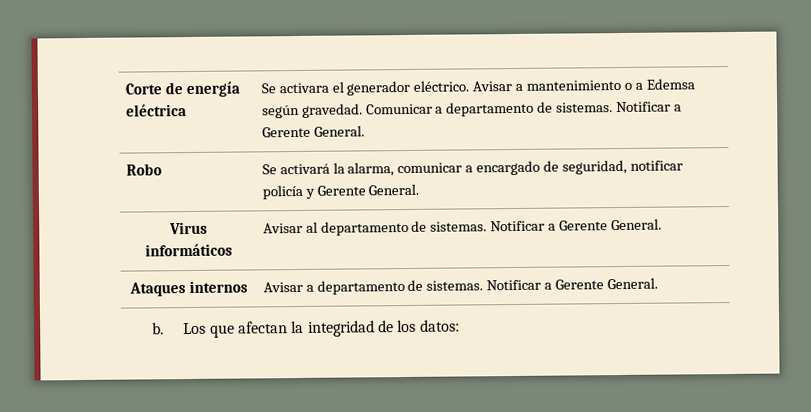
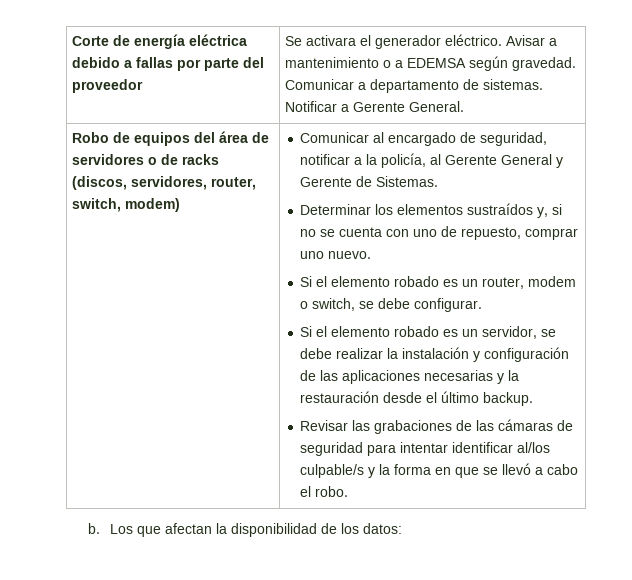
- Corte de energía eléctrica | Se activara el generador eléctrico. Avisar a mantenimiento o a Edemsa según gravedad. Comunicar a departamento de sistemas. Notificar a Gerente General.
+ Corte de energía eléctrica debido a fallas por parte del proveedor | Se activara el generador eléctrico. Avisar a mantenimiento o a EDEMSA según gravedad. Comunicar a departamento de sistemas. Notificar a Gerente General.
- Robo | Se activará la alarma, comunicar a encargado de seguridad, notificar policía y Gerente General.
- Virus informáticos | Avisar al departamento de sistemas. Notificar a Gerente General.
- Ataques internos | Avisar a departamento de sistemas. Notificar a Gerente General.
+ Robo de equipos del área de servidores o de racks (discos, servidores, router, switch, modem) | Comunicar al encargado de seguridad, notificar a la policía, al Gerente General y Gerente de Sistemas.
+ Determinar los elementos sustraídos y, si no se cuenta con uno de repuesto, comprar uno nuevo.
+ Si el elemento robado es un router, modem o switch, se debe configurar.
+ Si el elemento robado es un servidor, se debe realizar la instalación y configuración de las aplicaciones necesarias y la restauración desde el último backup.
+ Revisar las grabaciones de las cámaras de seguridad para intentar identificar al/los culpable/s y la forma en que se llevó a cabo el robo.
- Los que afectan la integridad de los datos:
+ Los que afectan la disponibilidad de los datos:

